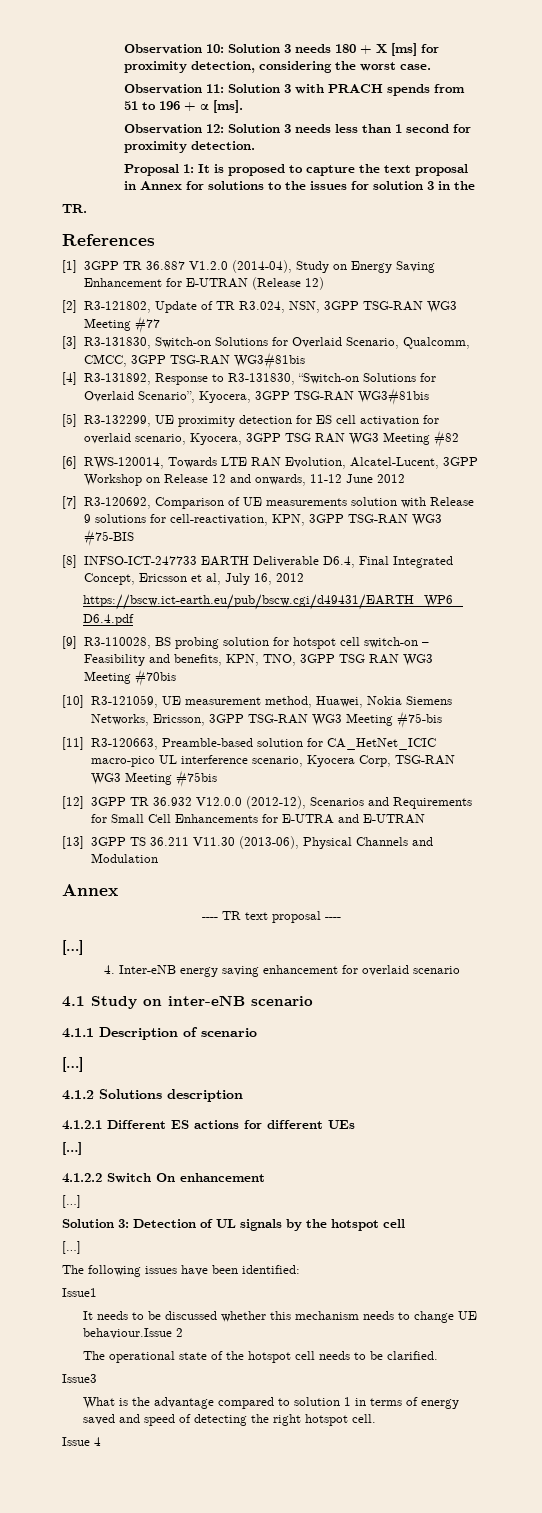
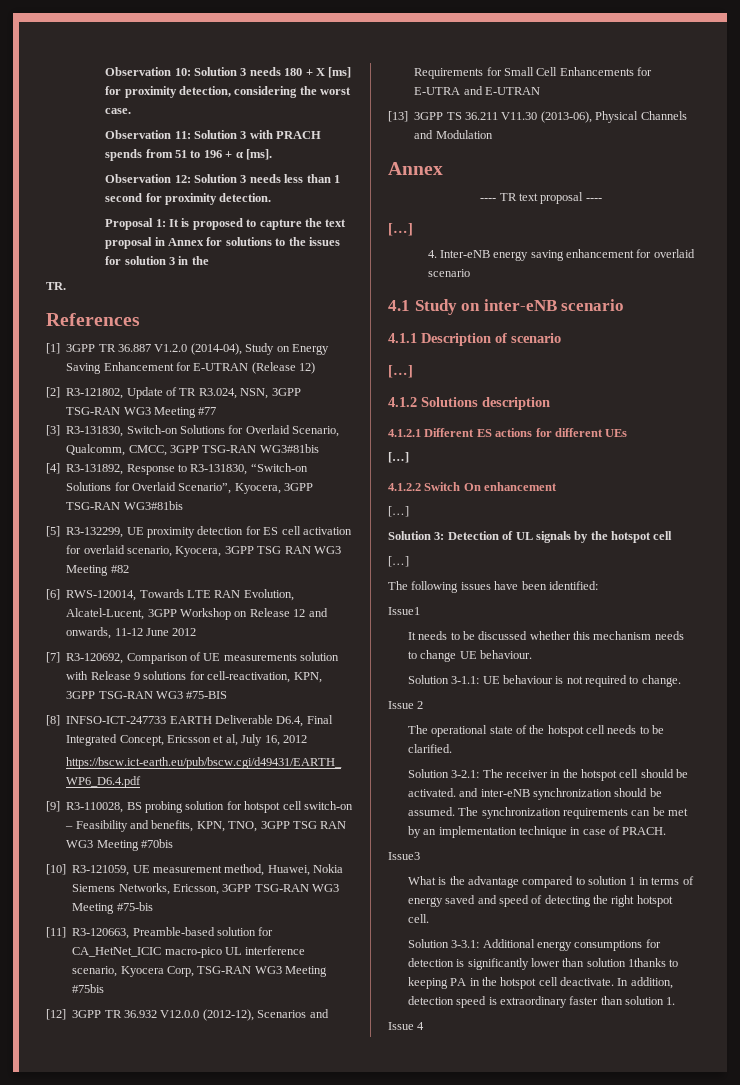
- It needs to be discussed whether this mechanism needs to change UE behaviour.Issue 2
+ It needs to be discussed whether this mechanism needs to change UE behaviour.
+ Solution 3-1.1: UE behaviour is not required to change.
+ Issue 2
+ Solution 3-2.1: The receiver in the hotspot cell should be activated. and inter-eNB synchronization should be assumed. The synchronization requirements can be met by an implementation technique in case of PRACH.
+ Solution 3-3.1: Additional energy consumptions for detection is significantly lower than solution 1thanks to keeping PA in the hotspot cell deactivate. In addition, detection speed is extraordinary faster than solution 1.

